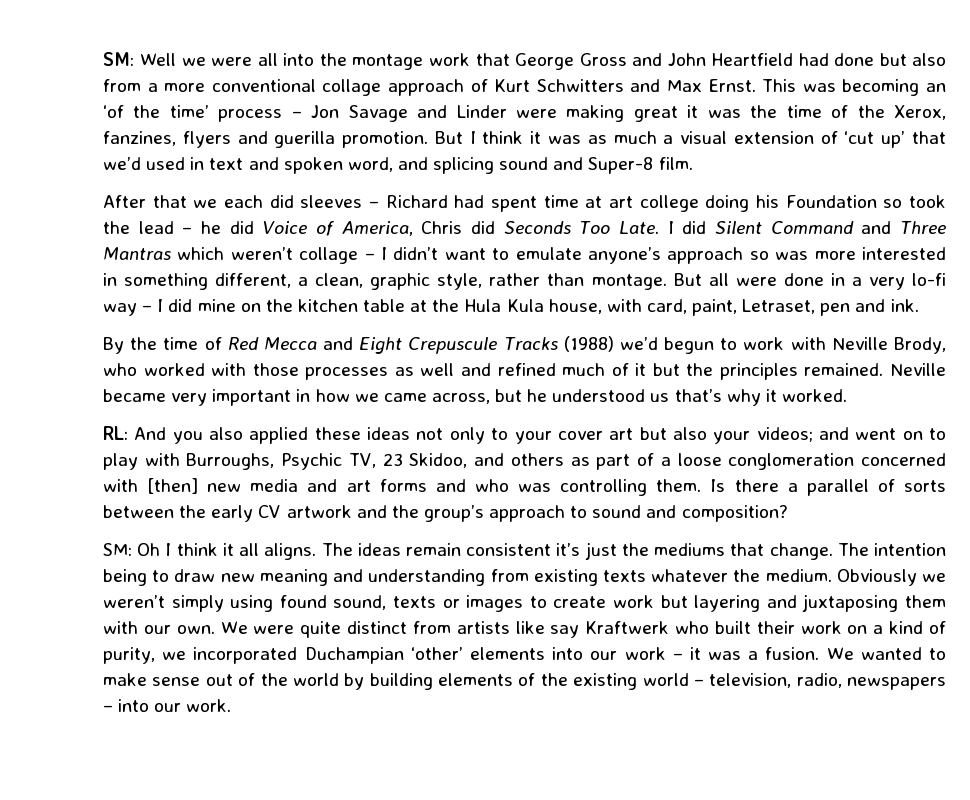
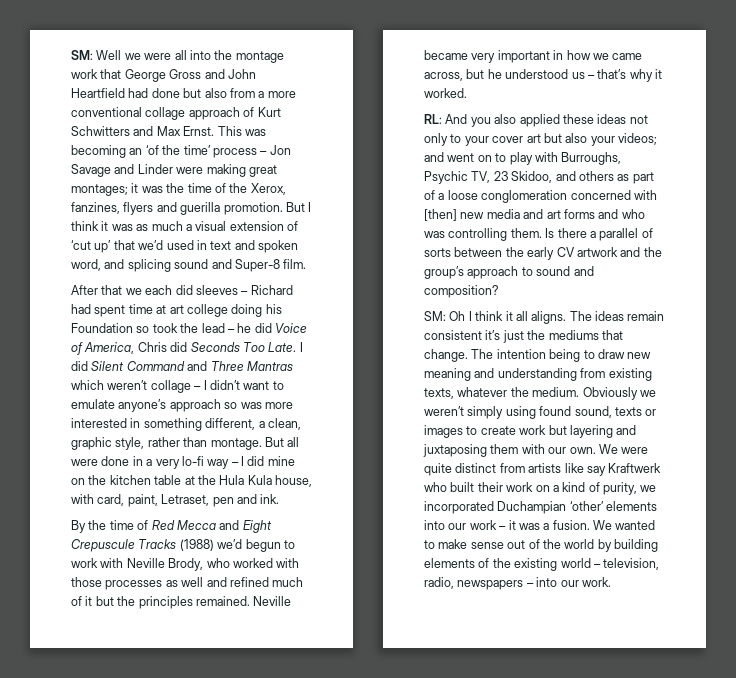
- This was becoming an ‘of the time’ process – Jon Savage and Linder were making great it was the time of the Xerox, fanzines, flyers and guerilla promotion.
+ This was becoming an ‘of the time’ process – Jon Savage and Linder were making great montages; it was the time of the Xerox, fanzines, flyers and guerilla promotion.
- Neville became very important in how we came across, but he understood us that’s why it worked.
+ Neville became very important in how we came across, but he understood us – that’s why it worked.
- The intention being to draw new meaning and understanding from existing texts whatever the medium.
+ The intention being to draw new meaning and understanding from existing texts, whatever the medium.

